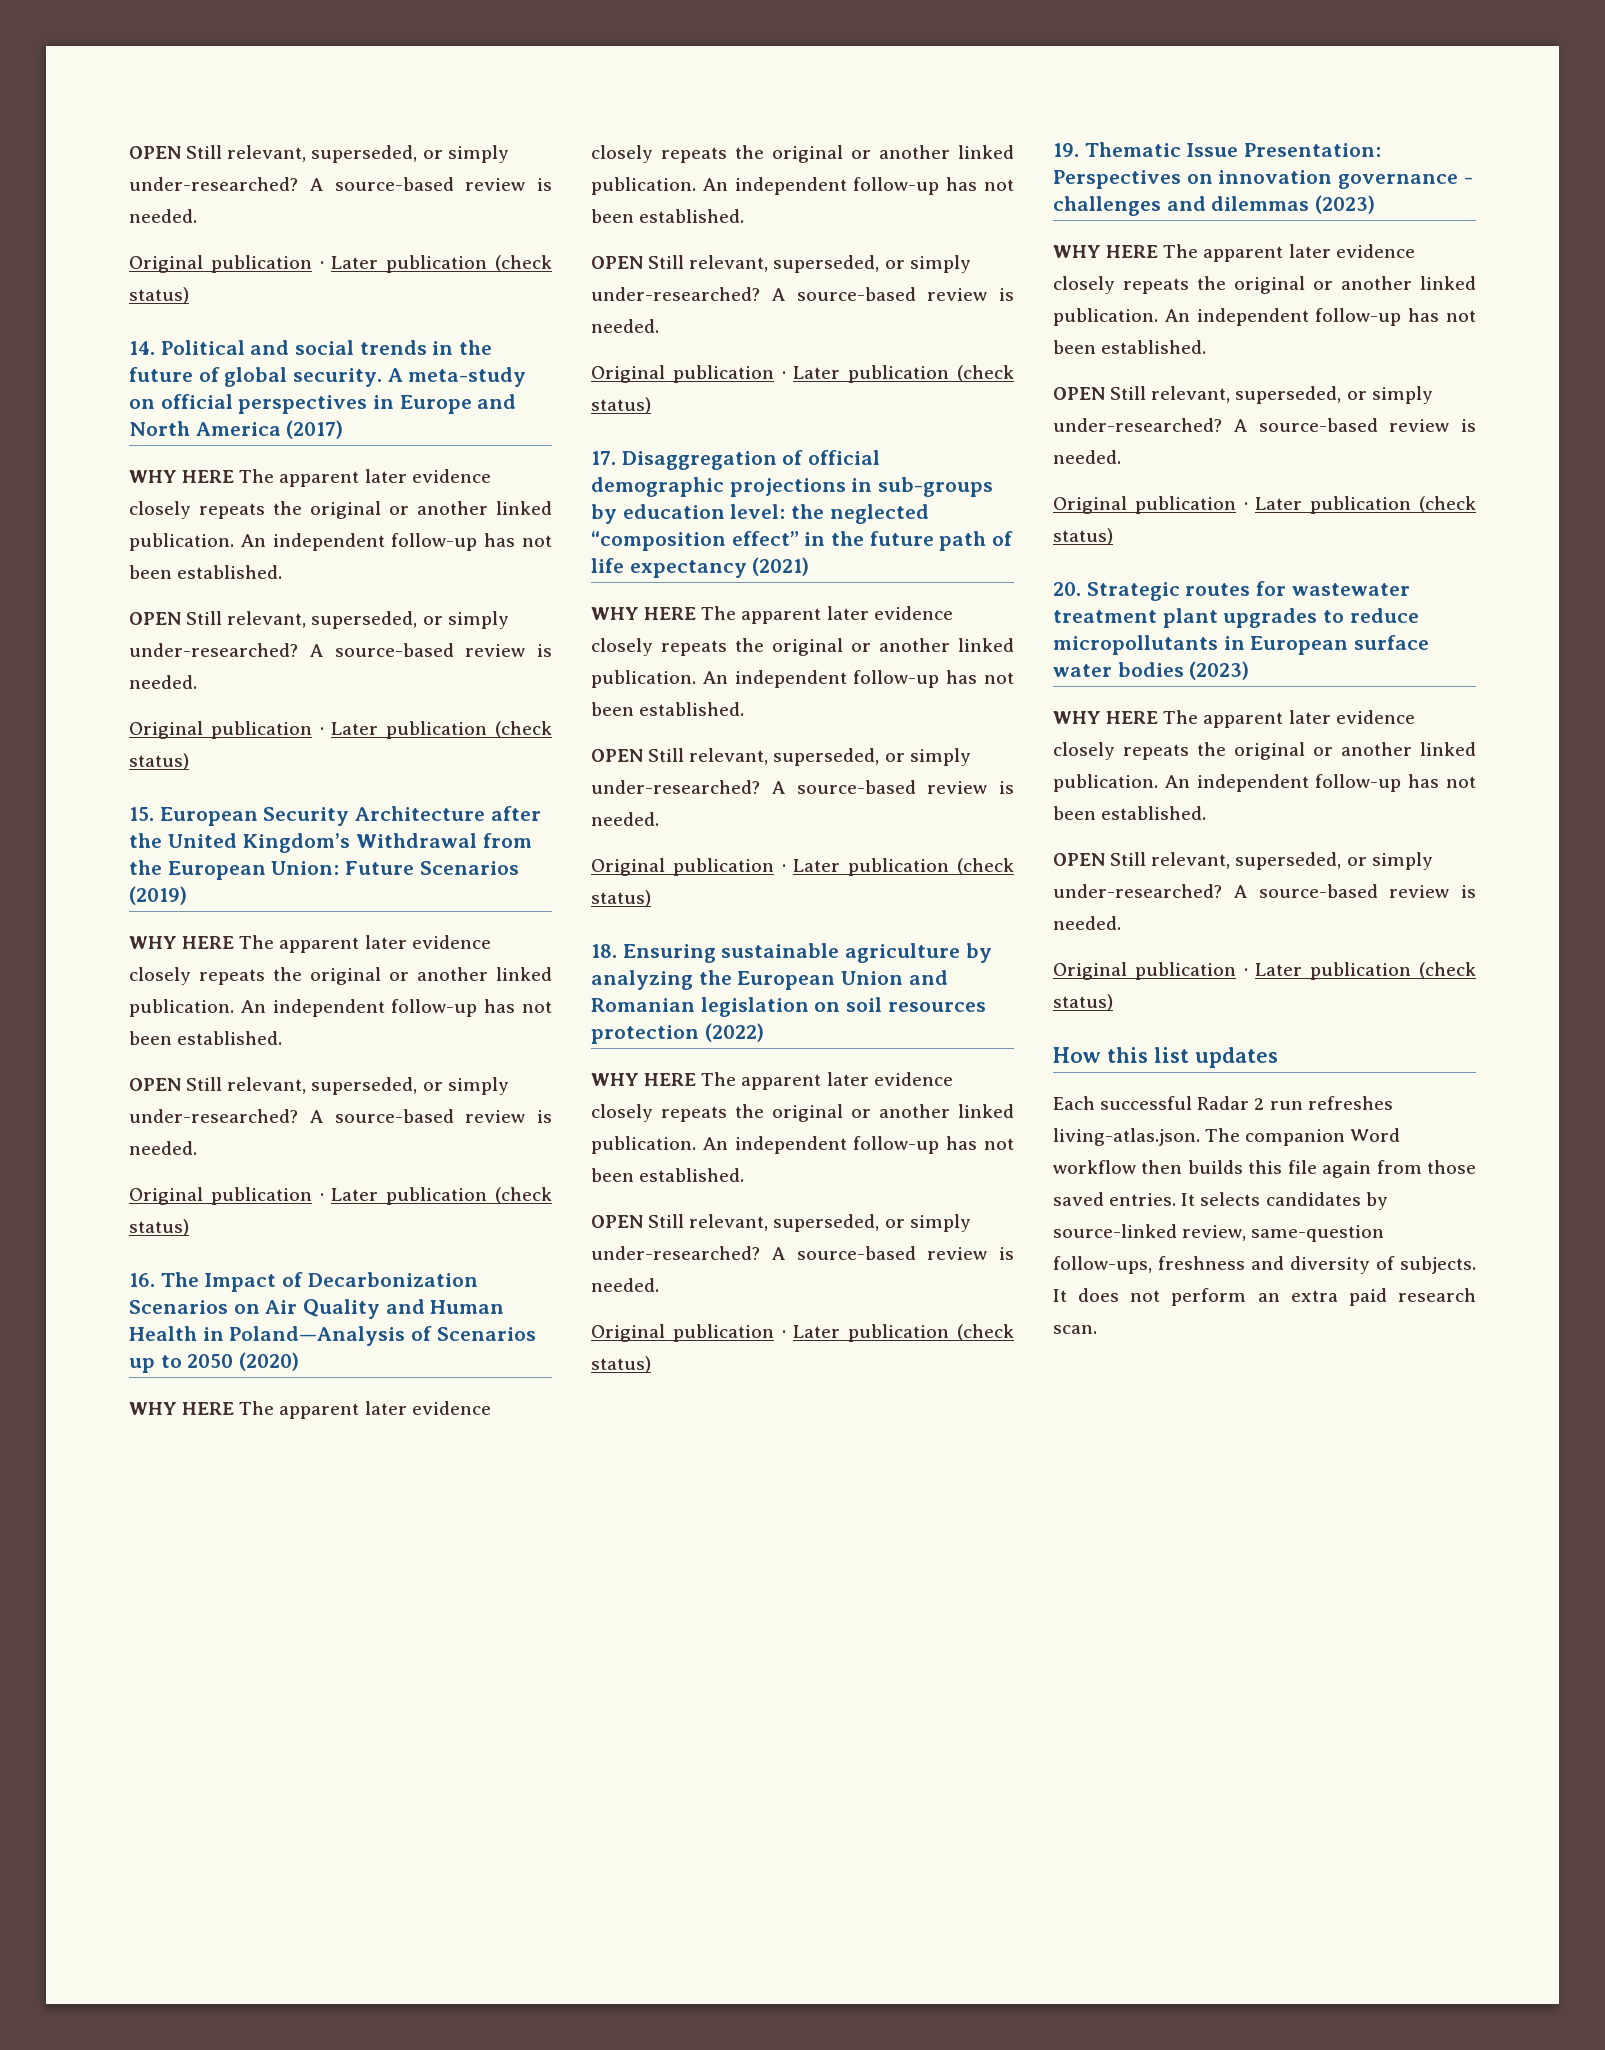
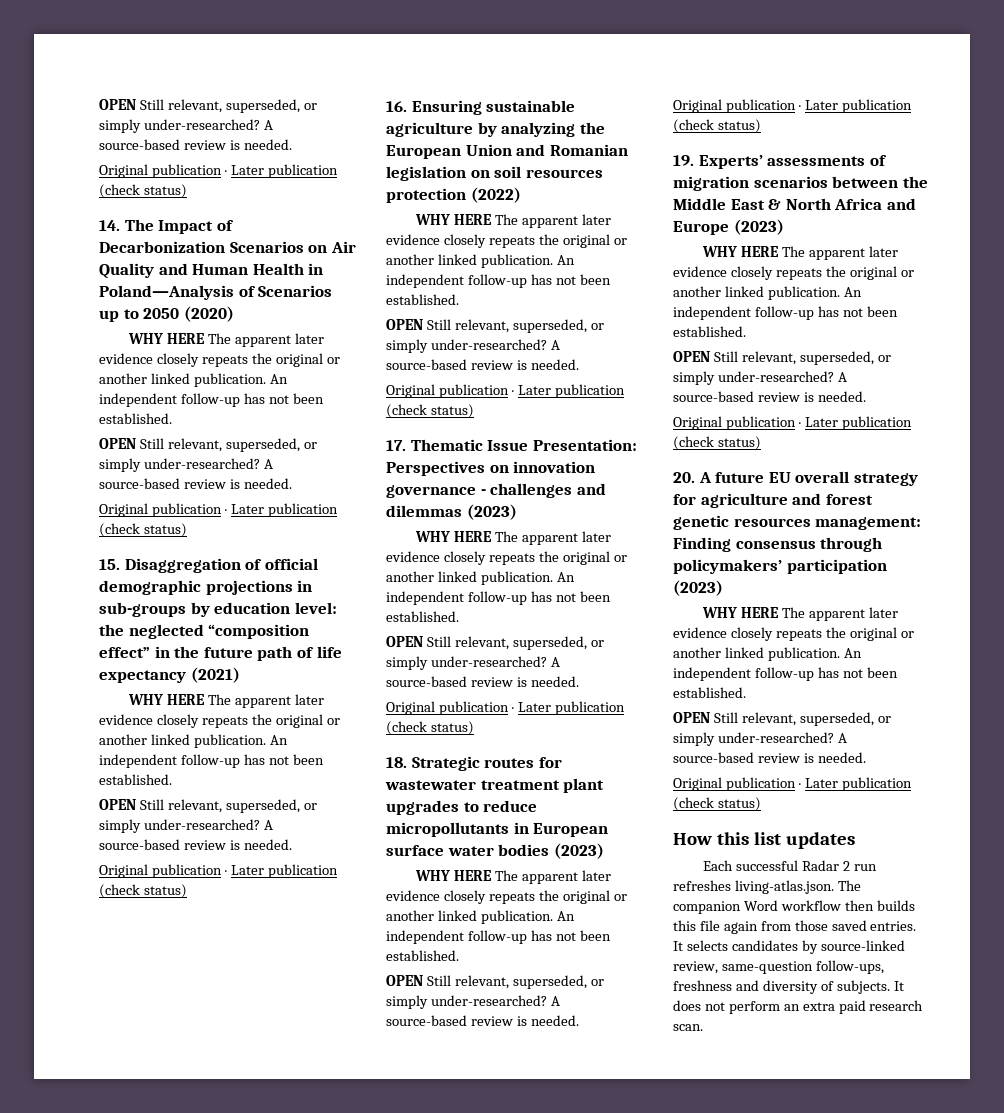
- 14. Political and social trends in the future of global security. A meta-study on official perspectives in Europe and North America (2017)
- WHY HERE The apparent later evidence closely repeats the original or another linked publication. An independent follow-up has not been established.
- OPEN Still relevant, superseded, or simply under-researched? A source-based review is needed.
- Original publication · Later publication (check status)
- 15. European Security Architecture after the United Kingdom’s Withdrawal from the European Union: Future Scenarios (2019)
- WHY HERE The apparent later evidence closely repeats the original or another linked publication. An independent follow-up has not been established.
- OPEN Still relevant, superseded, or simply under-researched? A source-based review is needed.
- Original publication · Later publication (check status)
- 16. The Impact of Decarbonization Scenarios on Air Quality and Human Health in Poland—Analysis of Scenarios up to 2050 (2020)
+ 14. The Impact of Decarbonization Scenarios on Air Quality and Human Health in Poland—Analysis of Scenarios up to 2050 (2020)
- 17. Disaggregation of official demographic projections in sub-groups by education level: the neglected “composition effect” in the future path of life expectancy (2021)
+ 15. Disaggregation of official demographic projections in sub-groups by education level: the neglected “composition effect” in the future path of life expectancy (2021)
- 18. Ensuring sustainable agriculture by analyzing the European Union and Romanian legislation on soil resources protection (2022)
+ 16. Ensuring sustainable agriculture by analyzing the European Union and Romanian legislation on soil resources protection (2022)
- 19. Thematic Issue Presentation: Perspectives on innovation governance - challenges and dilemmas (2023)
+ 17. Thematic Issue Presentation: Perspectives on innovation governance - challenges and dilemmas (2023)
- 20. Strategic routes for wastewater treatment plant upgrades to reduce micropollutants in European surface water bodies (2023)
+ 18. Strategic routes for wastewater treatment plant upgrades to reduce micropollutants in European surface water bodies (2023)
+ 19. Experts’ assessments of migration scenarios between the Middle East & North Africa and Europe (2023)
+ WHY HERE The apparent later evidence closely repeats the original or another linked publication. An independent follow-up has not been established.
+ OPEN Still relevant, superseded, or simply under-researched? A source-based review is needed.
+ Original publication · Later publication (check status)
+ 20. A future EU overall strategy for agriculture and forest genetic resources management: Finding consensus through policymakers’ participation (2023)
+ WHY HERE The apparent later evidence closely repeats the original or another linked publication. An independent follow-up has not been established.
+ OPEN Still relevant, superseded, or simply under-researched? A source-based review is needed.
+ Original publication · Later publication (check status)

